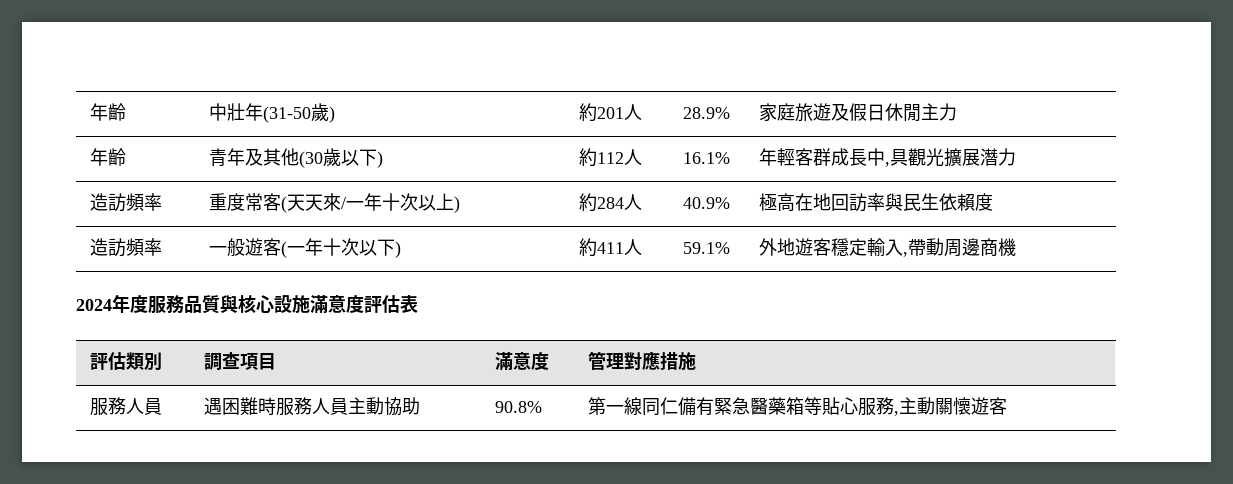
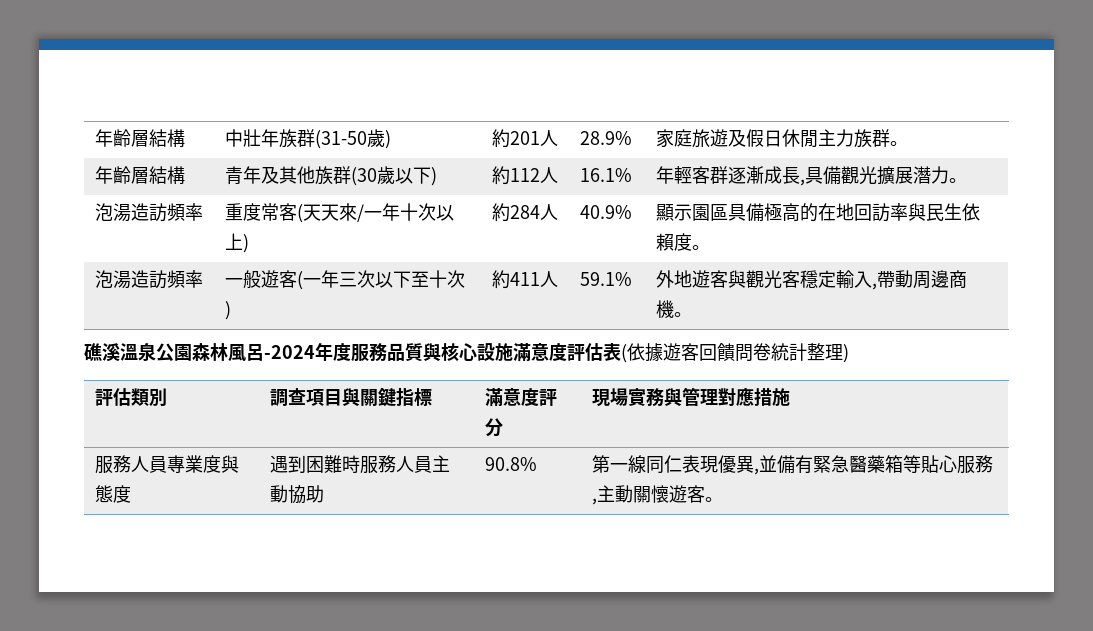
- 年齡 | 中壯年(31-50歲) | 約201人 | 28.9% | 家庭旅遊及假日休閒主力
- 年齡 | 青年及其他(30歲以下) | 約112人 | 16.1% | 年輕客群成長中,具觀光擴展潛力
- 造訪頻率 | 重度常客(天天來/一年十次以上) | 約284人 | 40.9% | 極高在地回訪率與民生依賴度
- 造訪頻率 | 一般遊客(一年十次以下) | 約411人 | 59.1% | 外地遊客穩定輸入,帶動周邊商機
- 2024年度服務品質與核心設施滿意度評估表
+ 年齡層結構 | 中壯年族群(31-50歲) | 約201人 | 28.9% | 家庭旅遊及假日休閒主力族群。
+ 年齡層結構 | 青年及其他族群(30歲以下) | 約112人 | 16.1% | 年輕客群逐漸成長,具備觀光擴展潛力。
+ 泡湯造訪頻率 | 重度常客(天天來/一年十次以上) | 約284人 | 40.9% | 顯示園區具備極高的在地回訪率與民生依賴度。
+ 泡湯造訪頻率 | 一般遊客(一年三次以下至十次) | 約411人 | 59.1% | 外地遊客與觀光客穩定輸入,帶動周邊商機。
+ 礁溪溫泉公園森林風呂-2024年度服務品質與核心設施滿意度評估表(依據遊客回饋問卷統計整理)
- 評估類別 | 調查項目 | 滿意度 | 管理對應措施
+ 評估類別 | 調查項目與關鍵指標 | 滿意度評分 | 現場實務與管理對應措施
- 服務人員 | 遇困難時服務人員主動協助 | 90.8% | 第一線同仁備有緊急醫藥箱等貼心服務,主動關懷遊客
+ 服務人員專業度與態度 | 遇到困難時服務人員主動協助 | 90.8% | 第一線同仁表現優異,並備有緊急醫藥箱等貼心服務,主動關懷遊客。

